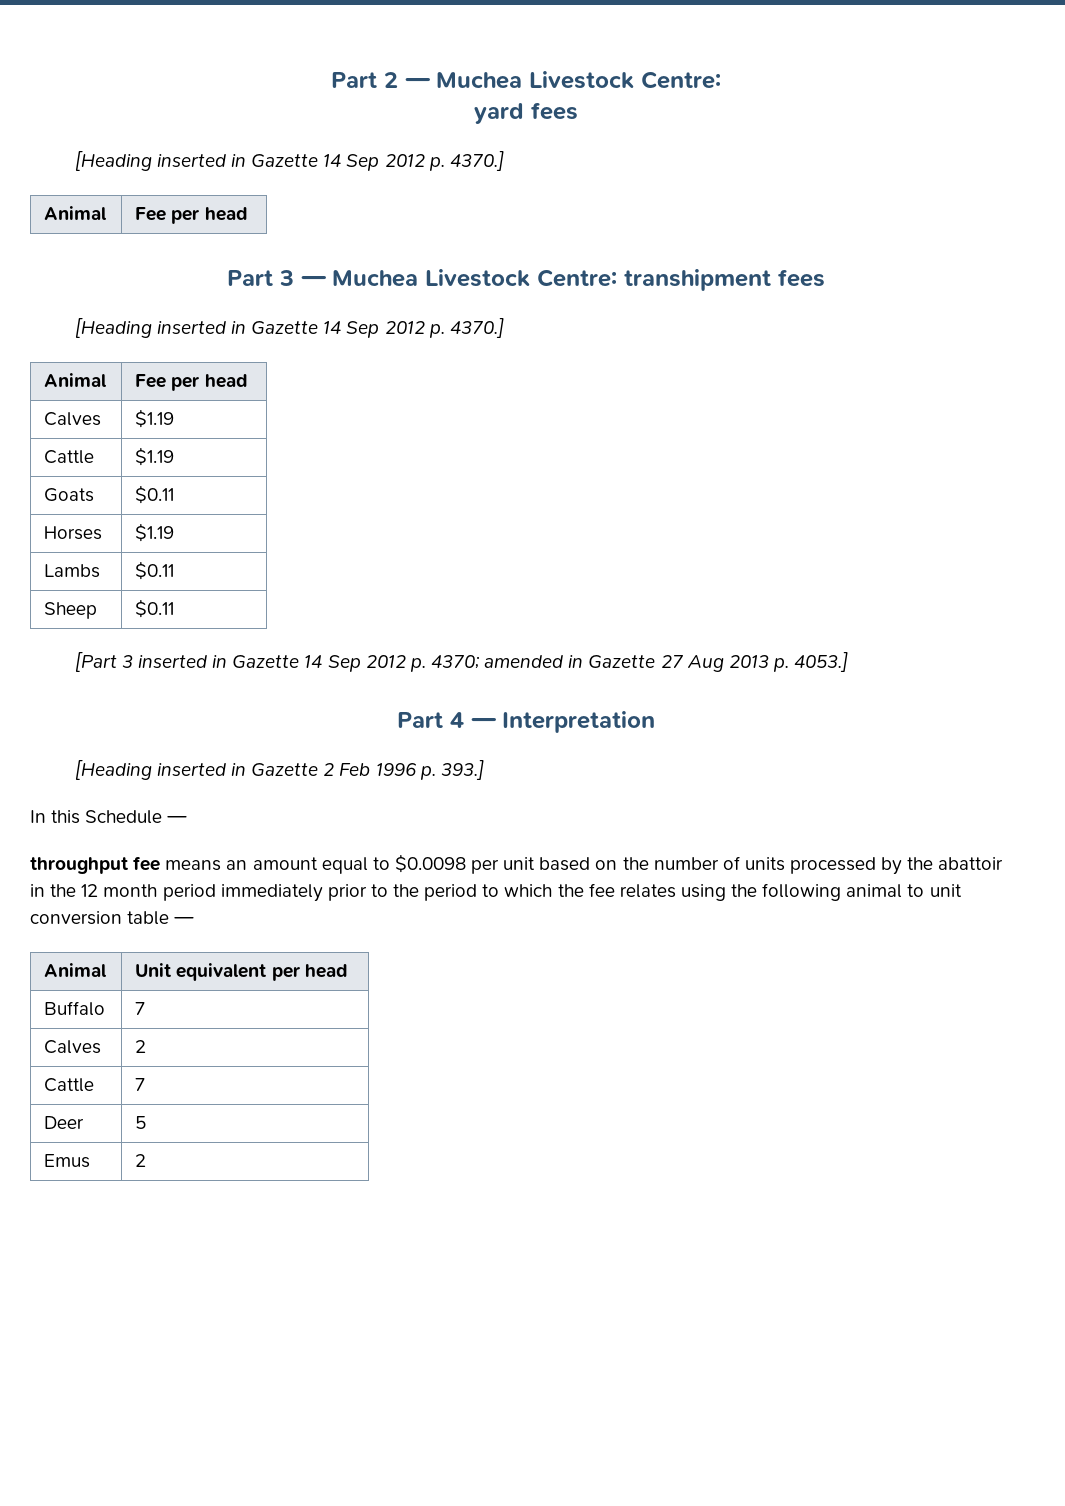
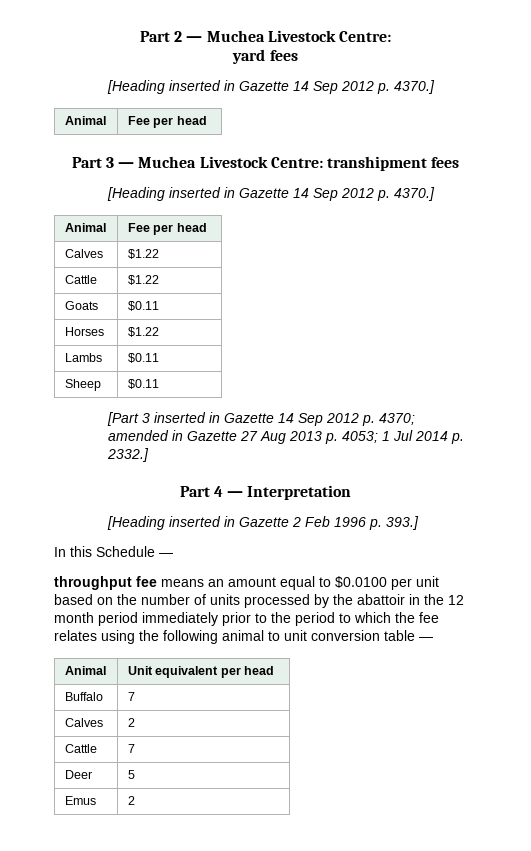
- Calves | $1.19
- Cattle | $1.19
+ Calves | $1.22
+ Cattle | $1.22
- Horses | $1.19
+ Horses | $1.22
- [Part 3 inserted in Gazette 14 Sep 2012 p. 4370; amended in Gazette 27 Aug 2013 p. 4053.]
+ [Part 3 inserted in Gazette 14 Sep 2012 p. 4370; amended in Gazette 27 Aug 2013 p. 4053; 1 Jul 2014 p. 2332.]
- throughput fee means an amount equal to $0.0098 per unit based on the number of units processed by the abattoir in the 12 month period immediately prior to the period to which the fee relates using the following animal to unit conversion table —
+ throughput fee means an amount equal to $0.0100 per unit based on the number of units processed by the abattoir in the 12 month period immediately prior to the period to which the fee relates using the following animal to unit conversion table —

